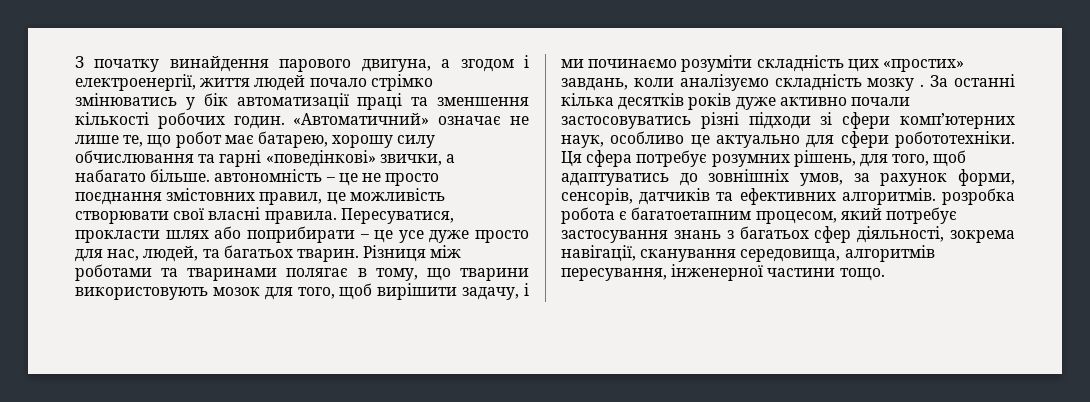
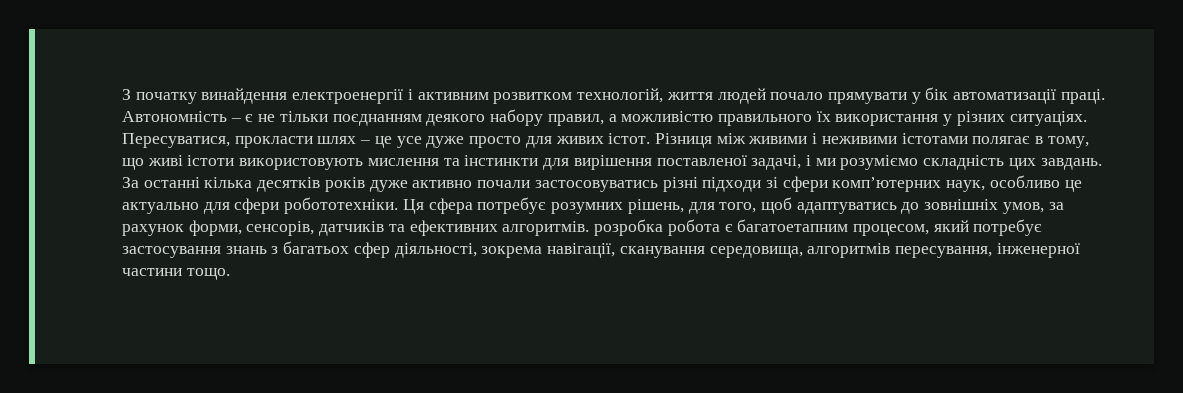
- З початку винайдення парового двигуна, а згодом і електроенергії, життя людей почало стрімко змінюватись у бік автоматизації праці та зменшення кількості робочих годин. «Автоматичний» означає не лише те, що робот має батарею, хорошу силу обчислювання та гарні «поведінкові» звички, а набагато більше. автономність – це не просто поєднання змістовних правил, це можливість створювати свої власні правила.
+ З початку винайдення електроенергії і активним розвитком технологій, життя людей почало прямувати у бік автоматизації праці. Автономність – є не тільки поєднанням деякого набору правил, а можливістю правильного їх використання у різних ситуаціях.
- Пересуватися, прокласти шлях або поприбирати – це усе дуже просто для нас, людей, та багатьох тварин. Різниця між роботами та тваринами полягає в тому, що тварини використовують мозок для того, щоб вирішити задачу, і ми починаємо розуміти складність цих «простих» завдань, коли аналізуємо складність мозку .
+ Пересуватися, прокласти шлях – це усе дуже просто для живих істот. Різниця між живими і неживими істотами полягає в тому, що живі істоти використовують мислення та інстинкти для вирішення поставленої задачі, і ми розуміємо складність цих завдань.

